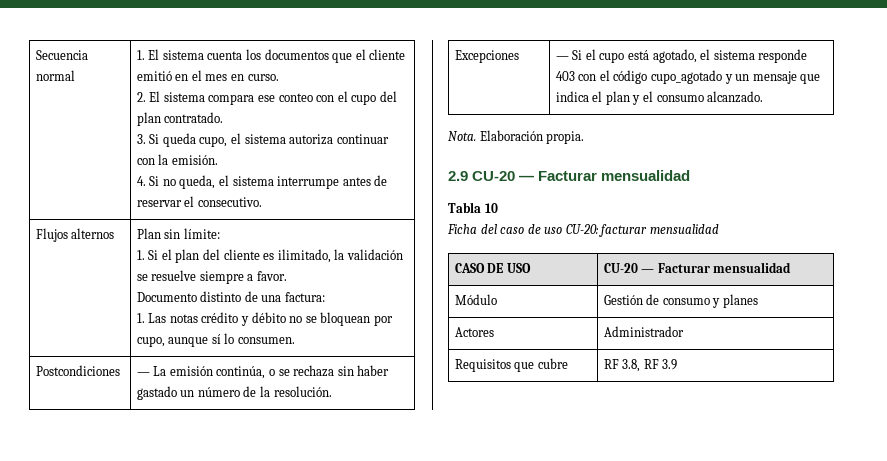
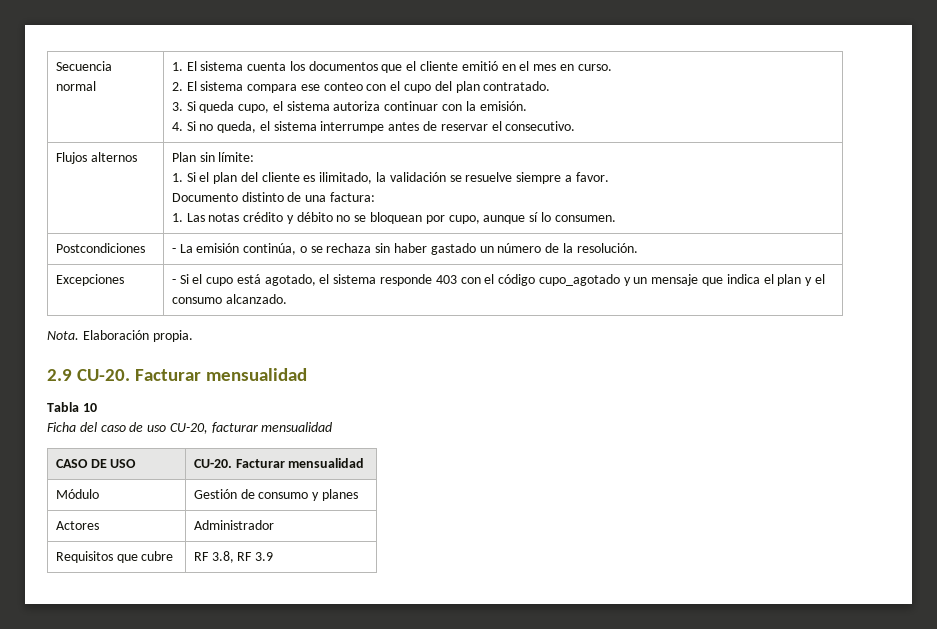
- Postcondiciones | — La emisión continúa, o se rechaza sin haber gastado un número de la resolución.
+ Postcondiciones | - La emisión continúa, o se rechaza sin haber gastado un número de la resolución.
- Excepciones | — Si el cupo está agotado, el sistema responde 403 con el código cupo_agotado y un mensaje que indica el plan y el consumo alcanzado.
+ Excepciones | - Si el cupo está agotado, el sistema responde 403 con el código cupo_agotado y un mensaje que indica el plan y el consumo alcanzado.
- 2.9 CU-20 — Facturar mensualidad
+ 2.9 CU-20. Facturar mensualidad
- Ficha del caso de uso CU-20: facturar mensualidad
+ Ficha del caso de uso CU-20, facturar mensualidad
- CASO DE USO | CU-20 — Facturar mensualidad
+ CASO DE USO | CU-20. Facturar mensualidad

